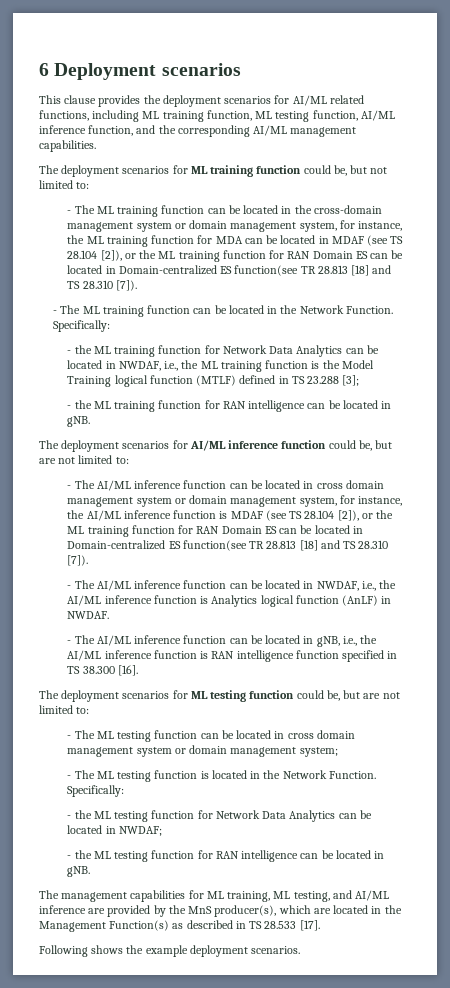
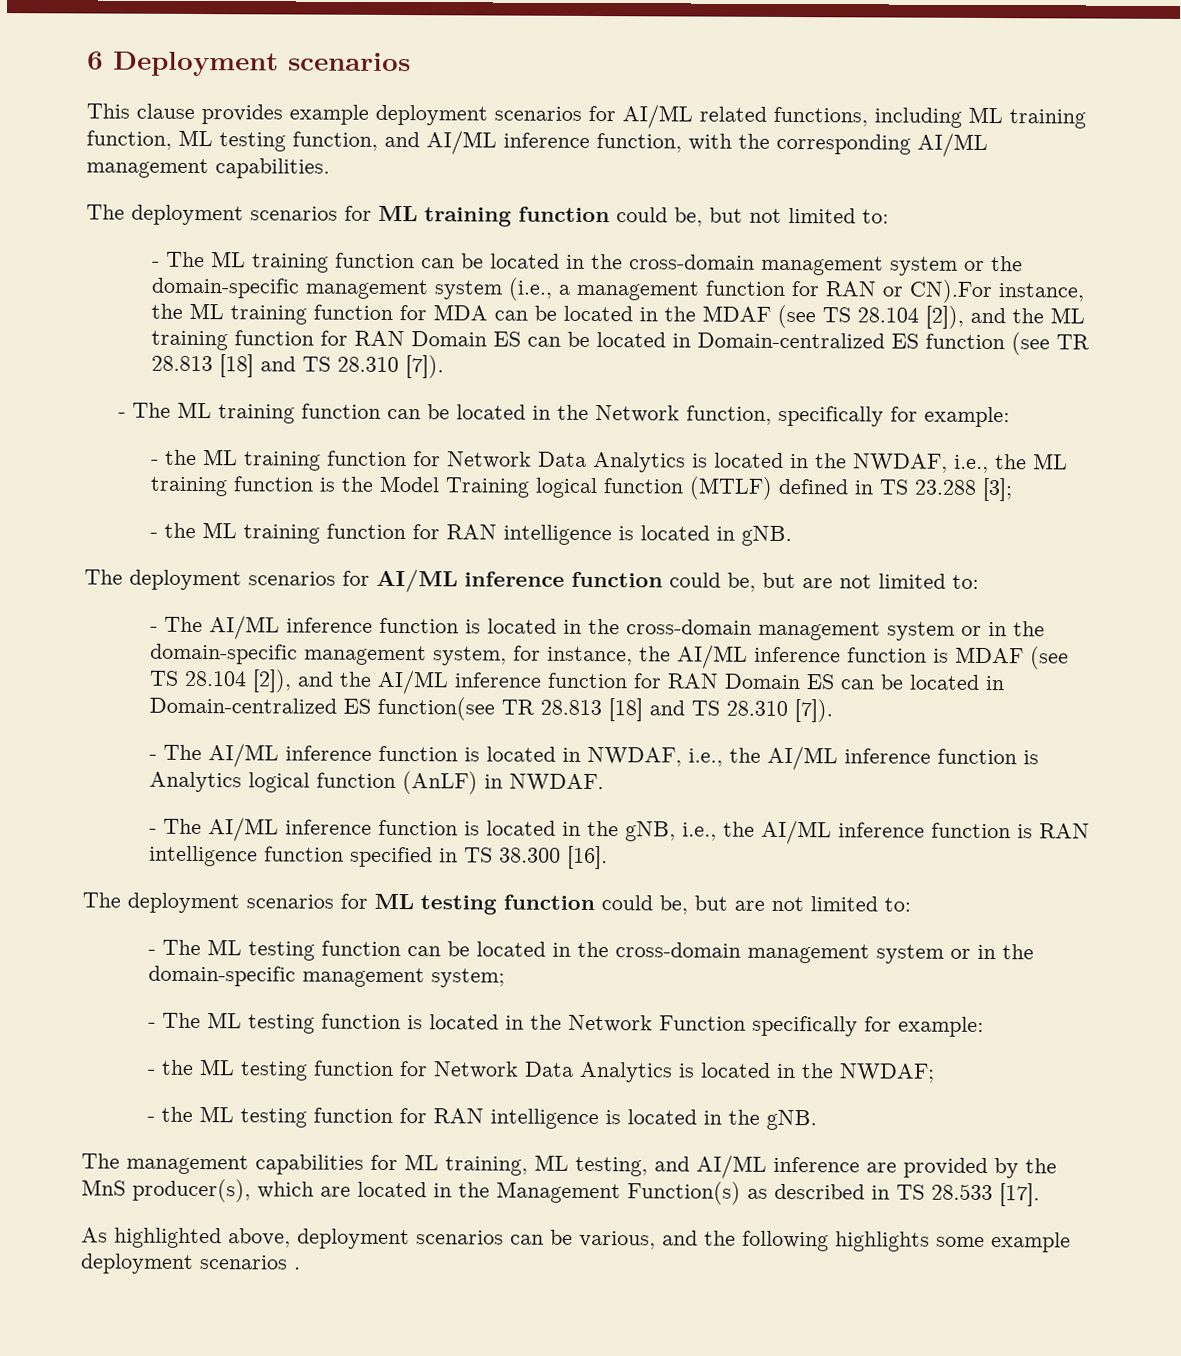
- This clause provides the deployment scenarios for AI/ML related functions, including ML training function, ML testing function, AI/ML inference function, and the corresponding AI/ML management capabilities.
+ This clause provides example deployment scenarios for AI/ML related functions, including ML training function, ML testing function, and AI/ML inference function, with the corresponding AI/ML management capabilities.
- - The ML training function can be located in the cross-domain management system or domain management system, for instance, the ML training function for MDA can be located in MDAF (see TS 28.104 [2]), or the ML training function for RAN Domain ES can be located in Domain-centralized ES function(see TR 28.813 [18] and TS 28.310 [7]).
+ - The ML training function can be located in the cross-domain management system or the domain-specific management system (i.e., a management function for RAN or CN).For instance, the ML training function for MDA can be located in the MDAF (see TS 28.104 [2]), and the ML training function for RAN Domain ES can be located in Domain-centralized ES function (see TR 28.813 [18] and TS 28.310 [7]).
- - The ML training function can be located in the Network Function. Specifically:
+ - The ML training function can be located in the Network function, specifically for example:
- - the ML training function for Network Data Analytics can be located in NWDAF, i.e., the ML training function is the Model Training logical function (MTLF) defined in TS 23.288 [3];
+ - the ML training function for Network Data Analytics is located in the NWDAF, i.e., the ML training function is the Model Training logical function (MTLF) defined in TS 23.288 [3];
- - the ML training function for RAN intelligence can be located in gNB.
+ - the ML training function for RAN intelligence is located in gNB.
- - The AI/ML inference function can be located in cross domain management system or domain management system, for instance, the AI/ML inference function is MDAF (see TS 28.104 [2]), or the ML training function for RAN Domain ES can be located in Domain-centralized ES function(see TR 28.813 [18] and TS 28.310 [7]).
+ - The AI/ML inference function is located in the cross-domain management system or in the domain-specific management system, for instance, the AI/ML inference function is MDAF (see TS 28.104 [2]), and the AI/ML inference function for RAN Domain ES can be located in Domain-centralized ES function(see TR 28.813 [18] and TS 28.310 [7]).
- - The AI/ML inference function can be located in NWDAF, i.e., the AI/ML inference function is Analytics logical function (AnLF) in NWDAF.
+ - The AI/ML inference function is located in NWDAF, i.e., the AI/ML inference function is Analytics logical function (AnLF) in NWDAF.
- - The AI/ML inference function can be located in gNB, i.e., the AI/ML inference function is RAN intelligence function specified in TS 38.300 [16].
+ - The AI/ML inference function is located in the gNB, i.e., the AI/ML inference function is RAN intelligence function specified in TS 38.300 [16].
- - The ML testing function can be located in cross domain management system or domain management system;
+ - The ML testing function can be located in the cross-domain management system or in the domain-specific management system;
- - The ML testing function is located in the Network Function. Specifically:
+ - The ML testing function is located in the Network Function specifically for example:
- - the ML testing function for Network Data Analytics can be located in NWDAF;
+ - the ML testing function for Network Data Analytics is located in the NWDAF;
- - the ML testing function for RAN intelligence can be located in gNB.
+ - the ML testing function for RAN intelligence is located in the gNB.
- Following shows the example deployment scenarios.
+ As highlighted above, deployment scenarios can be various, and the following highlights some example deployment scenarios .

